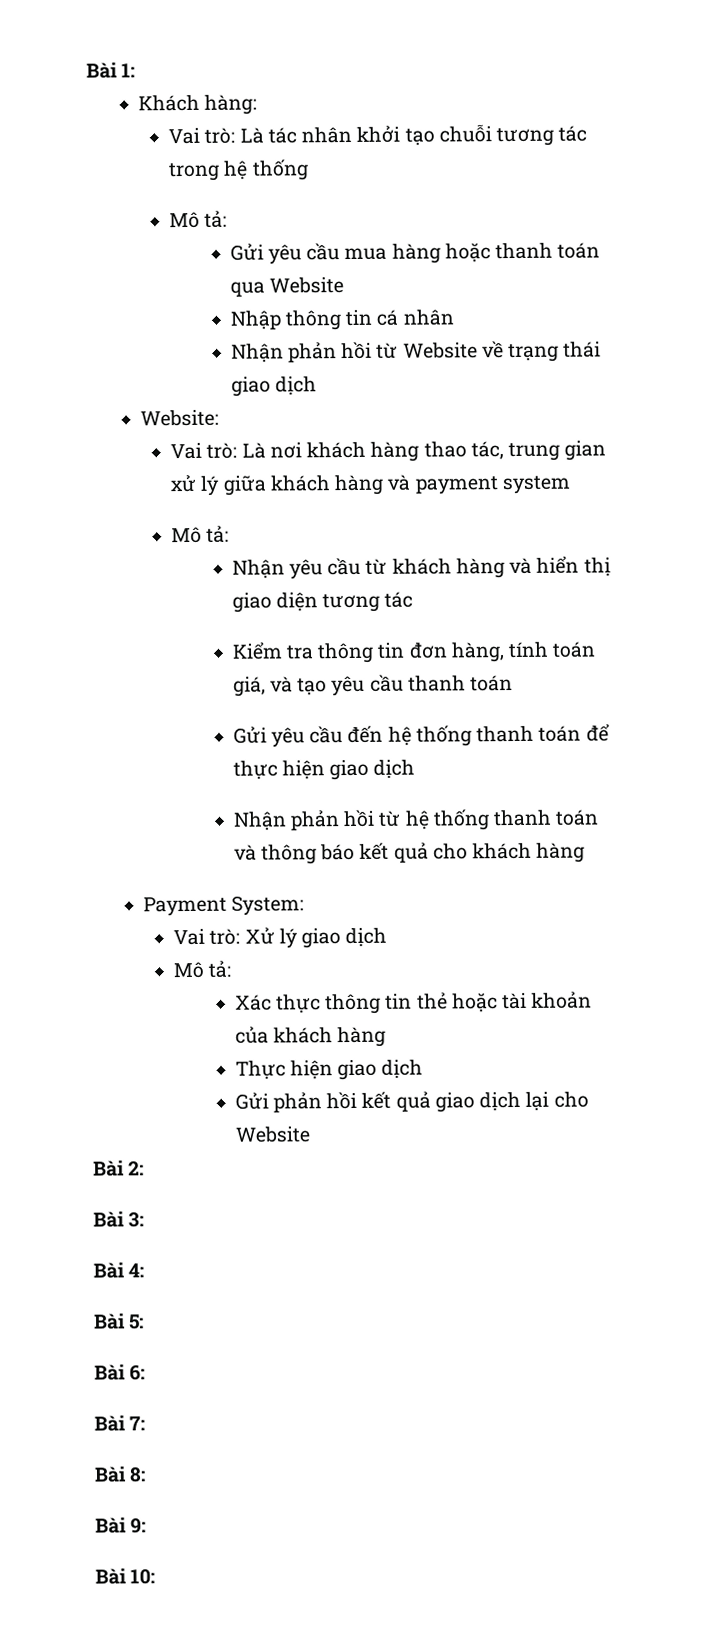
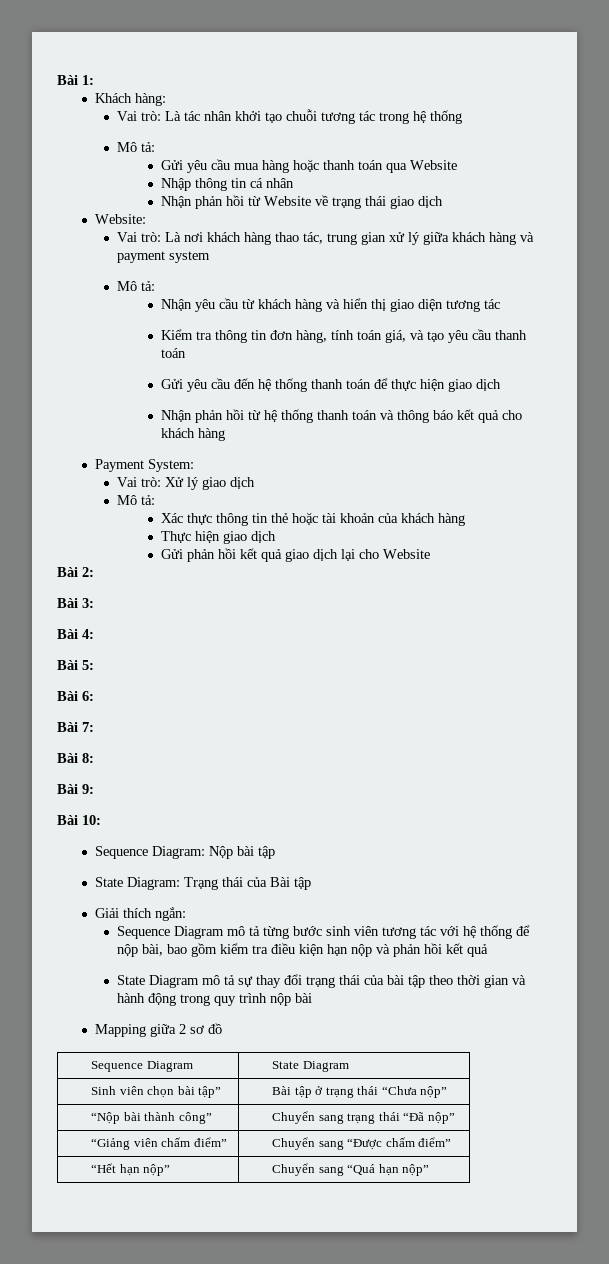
+ Sequence Diagram: Nộp bài tập
+ State Diagram: Trạng thái của Bài tập
+ Giải thích ngắn:
+ Sequence Diagram mô tả từng bước sinh viên tương tác với hệ thống để nộp bài, bao gồm kiểm tra điều kiện hạn nộp và phản hồi kết quả
+ State Diagram mô tả sự thay đổi trạng thái của bài tập theo thời gian và hành động trong quy trình nộp bài
+ Mapping giữa 2 sơ đồ
+ Sequence Diagram | State Diagram
+ Sinh viên chọn bài tập” | Bài tập ở trạng thái “Chưa nộp”
+ “Nộp bài thành công” | Chuyển sang trạng thái “Đã nộp”
+ “Giảng viên chấm điểm” | Chuyển sang “Được chấm điểm”
+ “Hết hạn nộp” | Chuyển sang “Quá hạn nộp”

